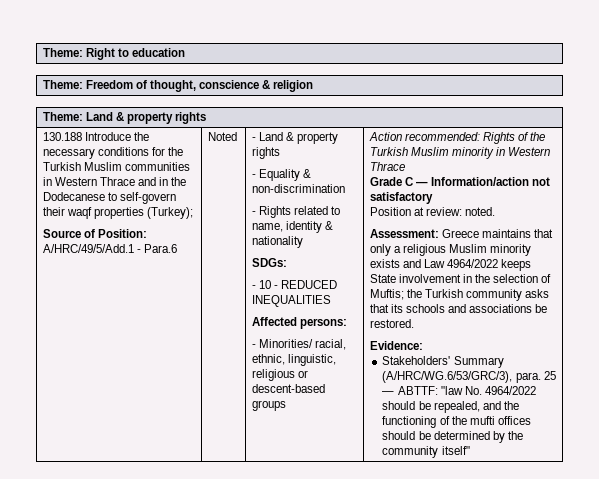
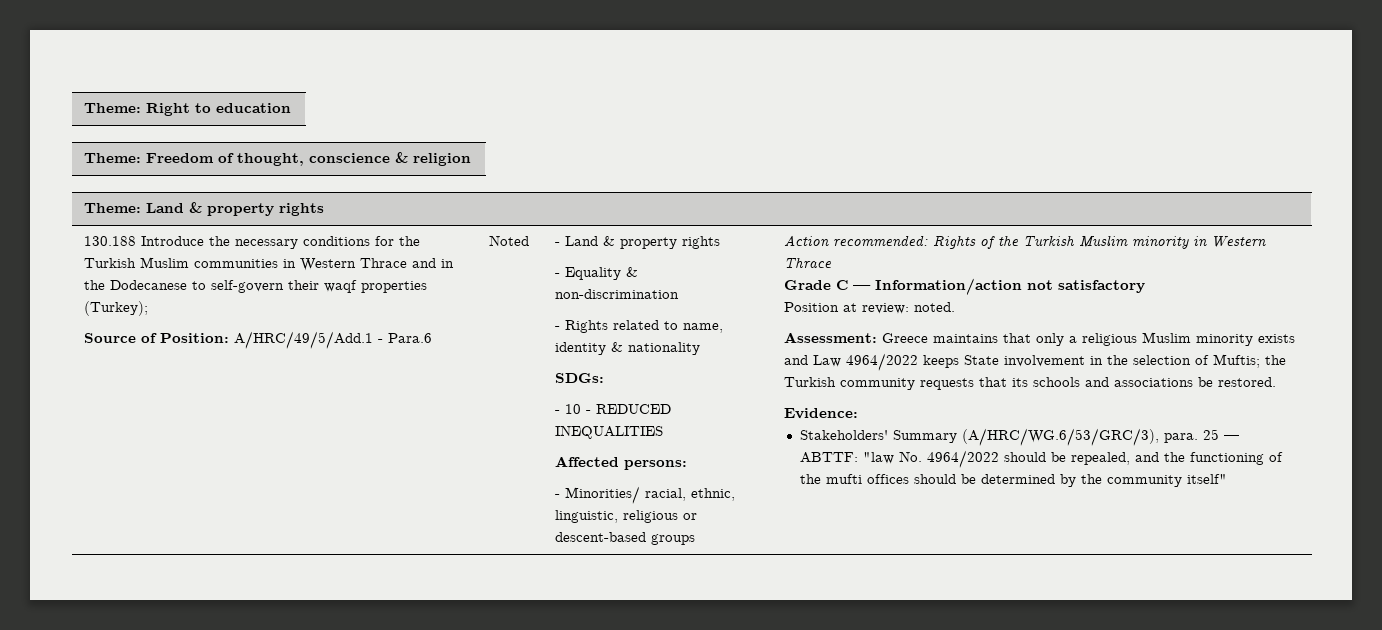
- Assessment: Greece maintains that only a religious Muslim minority exists and Law 4964/2022 keeps State involvement in the selection of Muftis; the Turkish community asks that its schools and associations be restored.
+ Assessment: Greece maintains that only a religious Muslim minority exists and Law 4964/2022 keeps State involvement in the selection of Muftis; the Turkish community requests that its schools and associations be restored.

